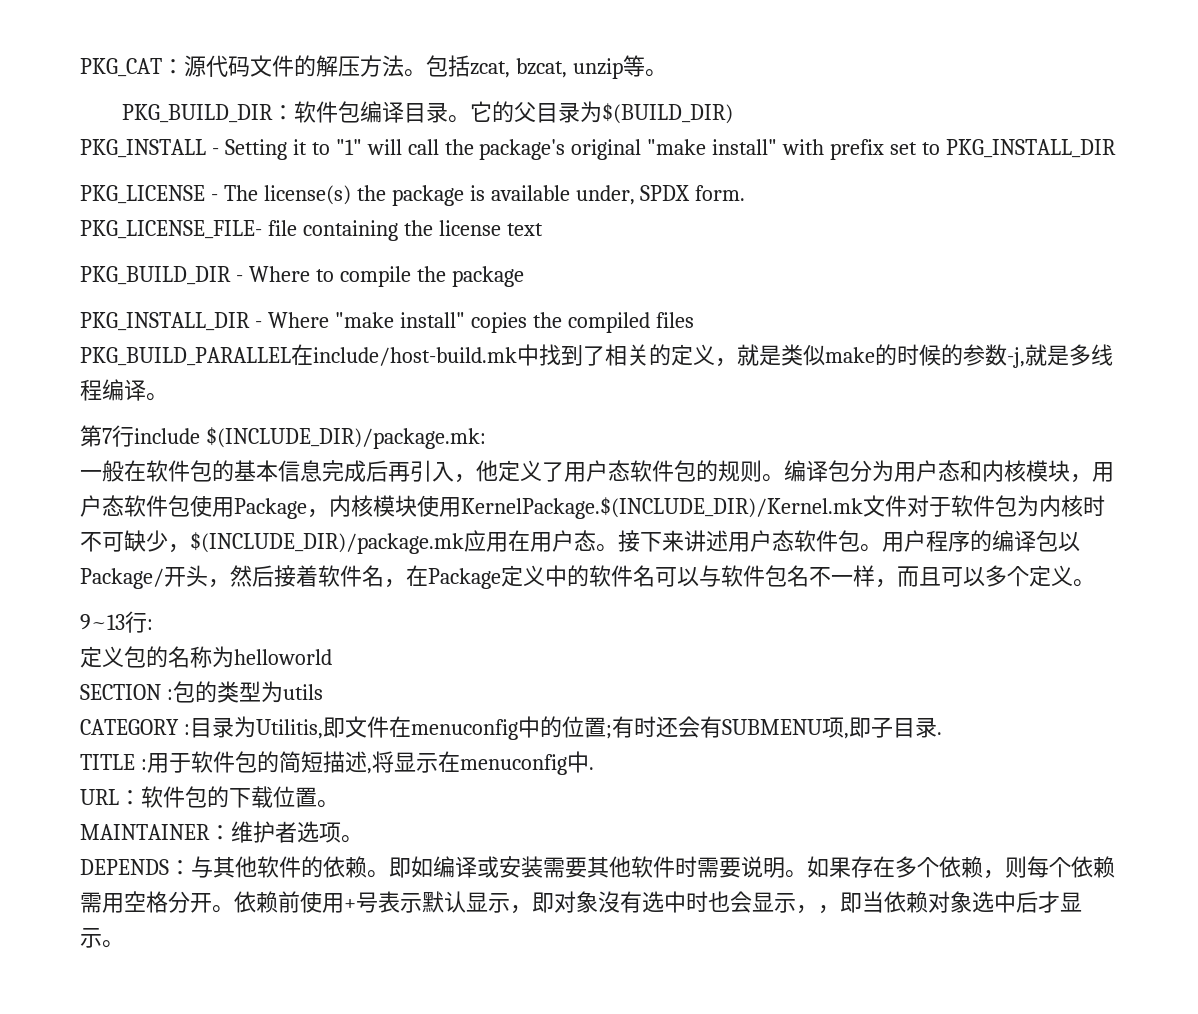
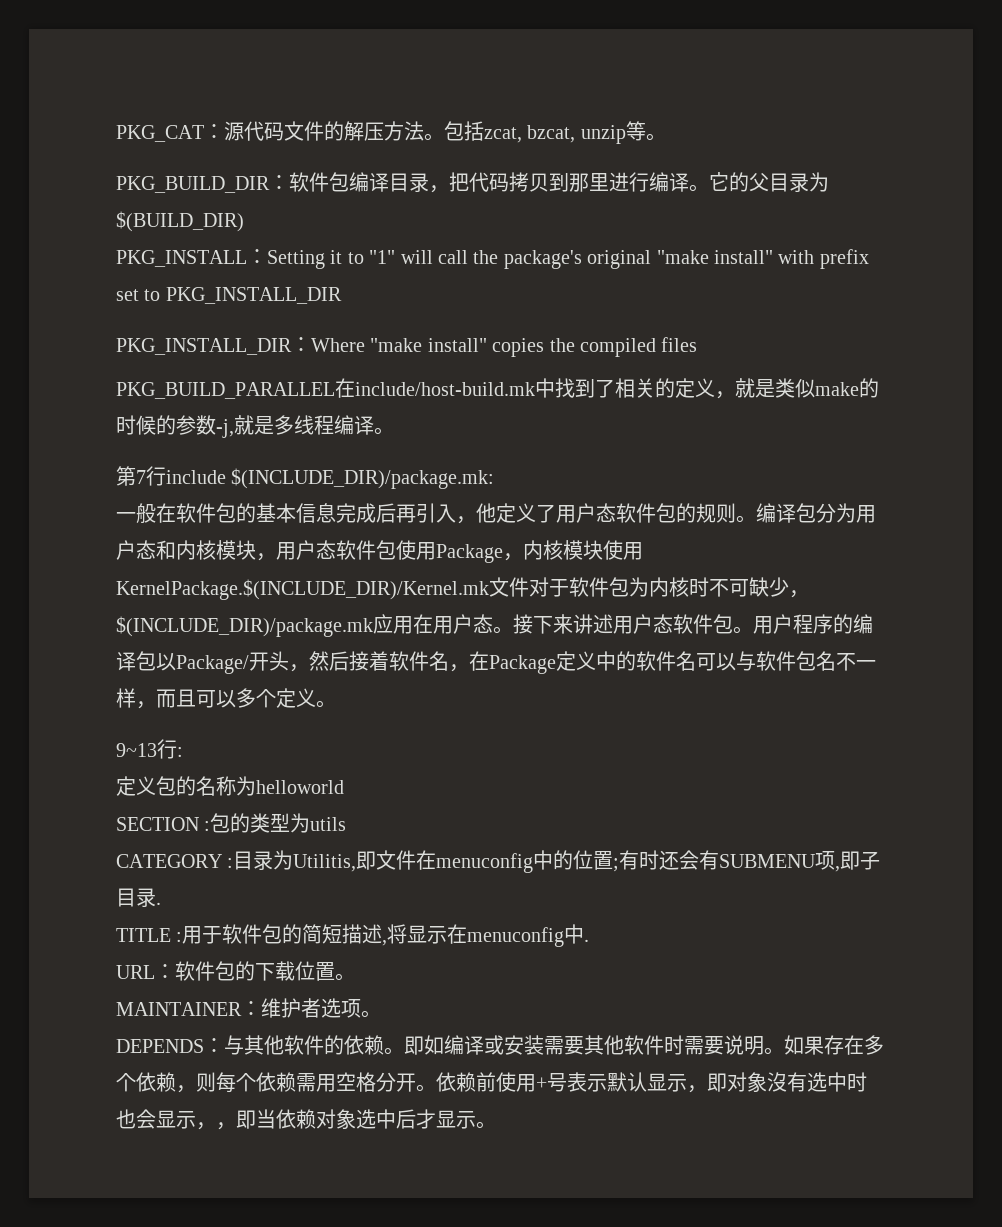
- PKG_BUILD_DIR：软件包编译目录。
+ PKG_BUILD_DIR：软件包编译目录，把代码拷贝到那里进行编译。
- PKG_INSTALL - Setting it to "1" will call the package's original "make install" with prefix set to PKG_INSTALL_DIR
+ PKG_INSTALL：Setting it to "1" will call the package's original "make install" with prefix set to PKG_INSTALL_DIR
- PKG_LICENSE - The license(s) the package is available under, SPDX form.
- PKG_LICENSE_FILE- file containing the license text
- PKG_BUILD_DIR - Where to compile the package
- PKG_INSTALL_DIR - Where "make install" copies the compiled files
+ PKG_INSTALL_DIR：Where "make install" copies the compiled files

